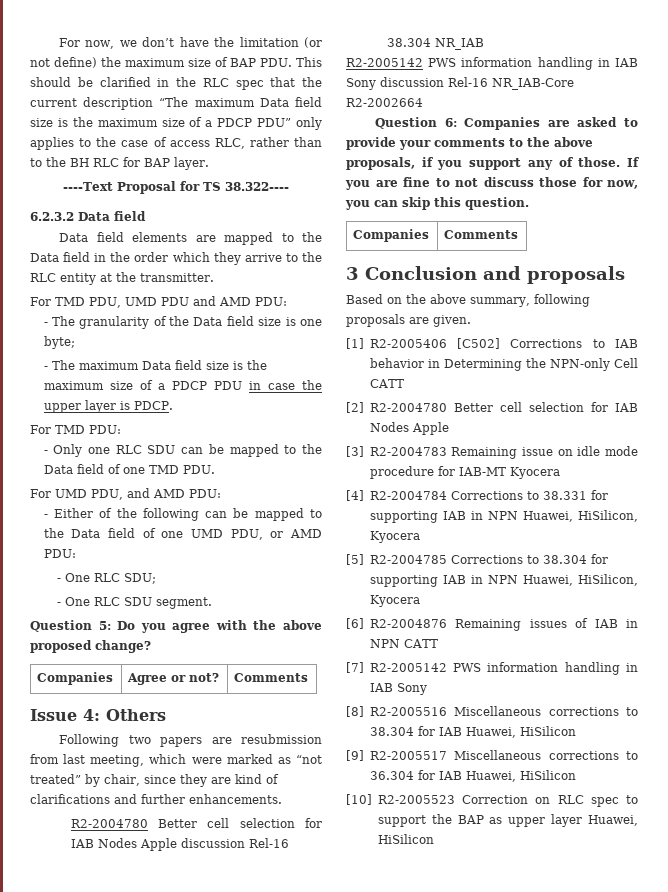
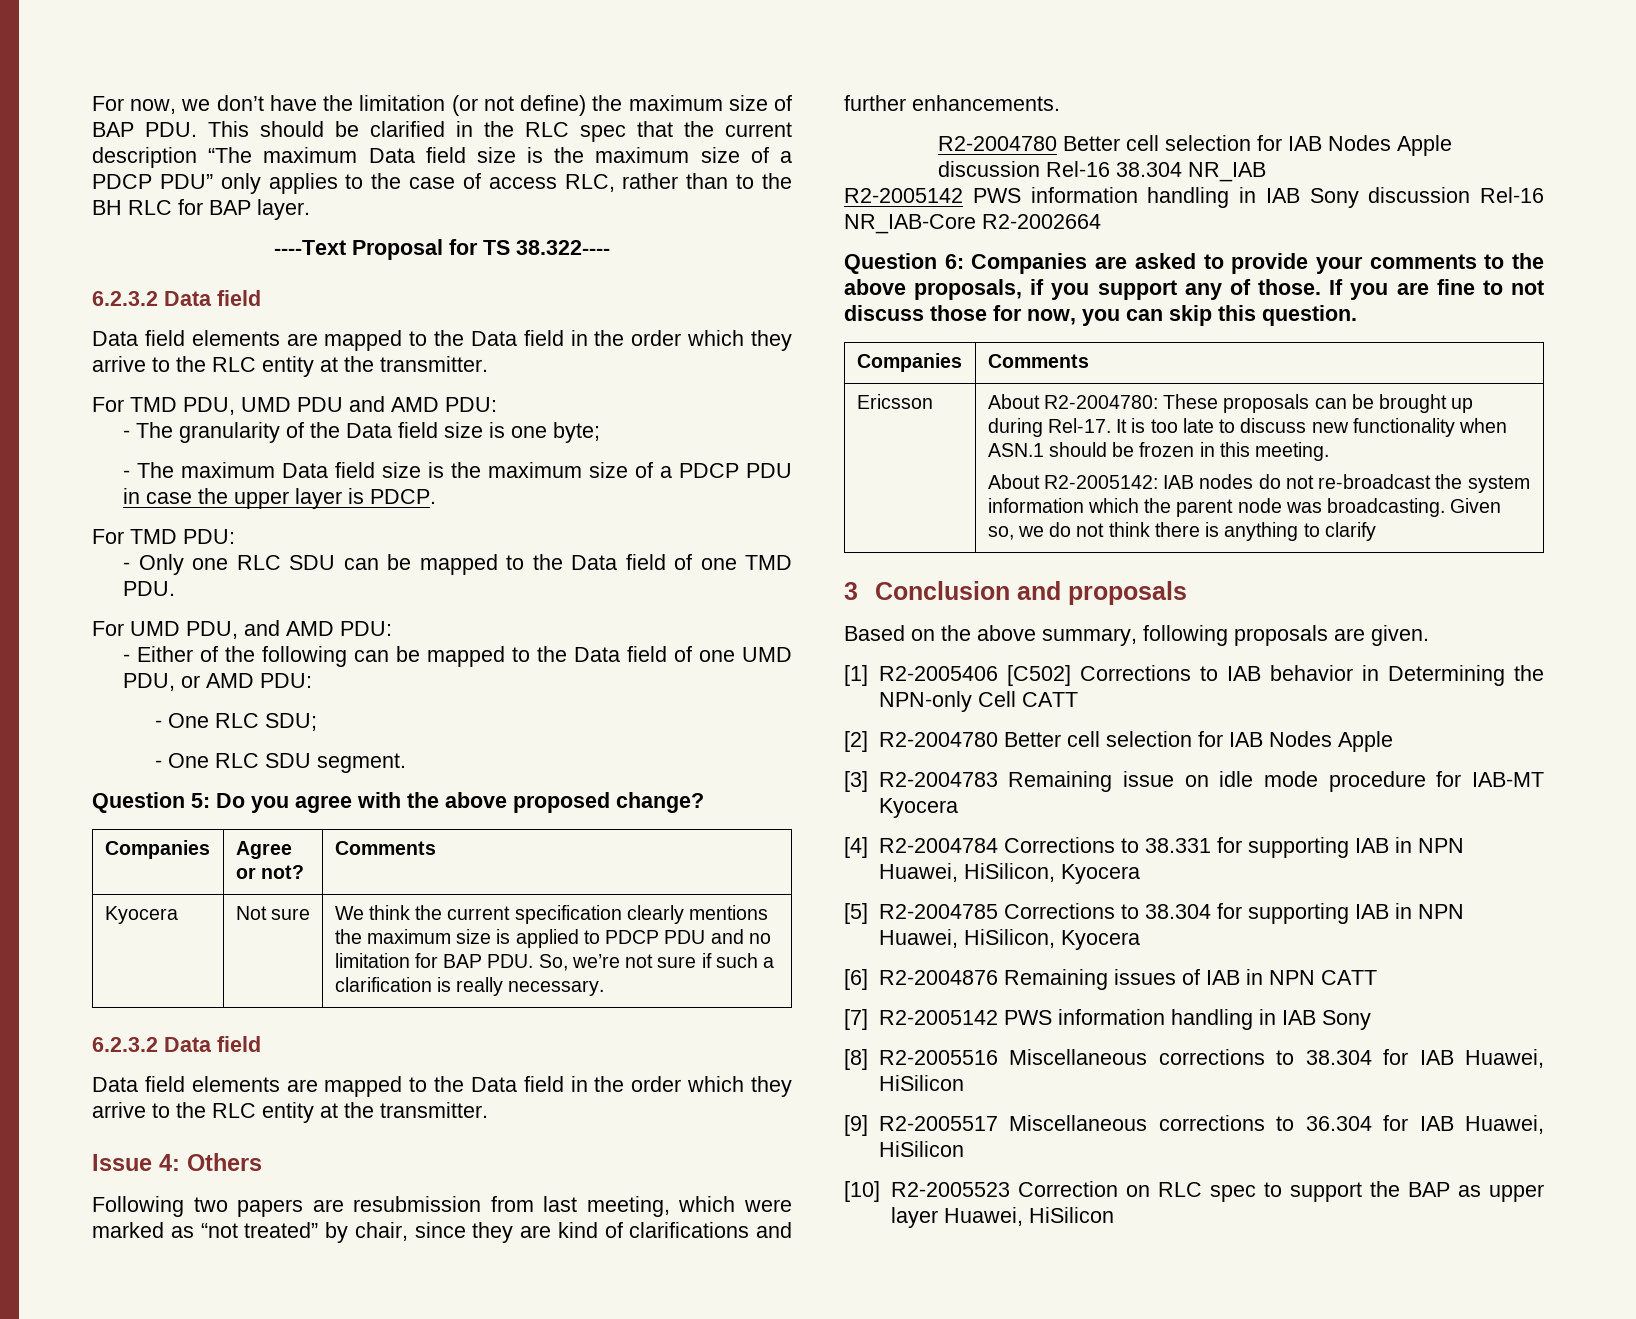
+ Kyocera | Not sure | We think the current specification clearly mentions the maximum size is applied to PDCP PDU and no limitation for BAP PDU. So, we’re not sure if such a clarification is really necessary.
+ 6.2.3.2 Data field
+ Data field elements are mapped to the Data field in the order which they arrive to the RLC entity at the transmitter.
+ Ericsson | About R2-2004780: These proposals can be brought up during Rel-17. It is too late to discuss new functionality when ASN.1 should be frozen in this meeting.
+ About R2-2005142: IAB nodes do not re-broadcast the system information which the parent node was broadcasting. Given so, we do not think there is anything to clarify

